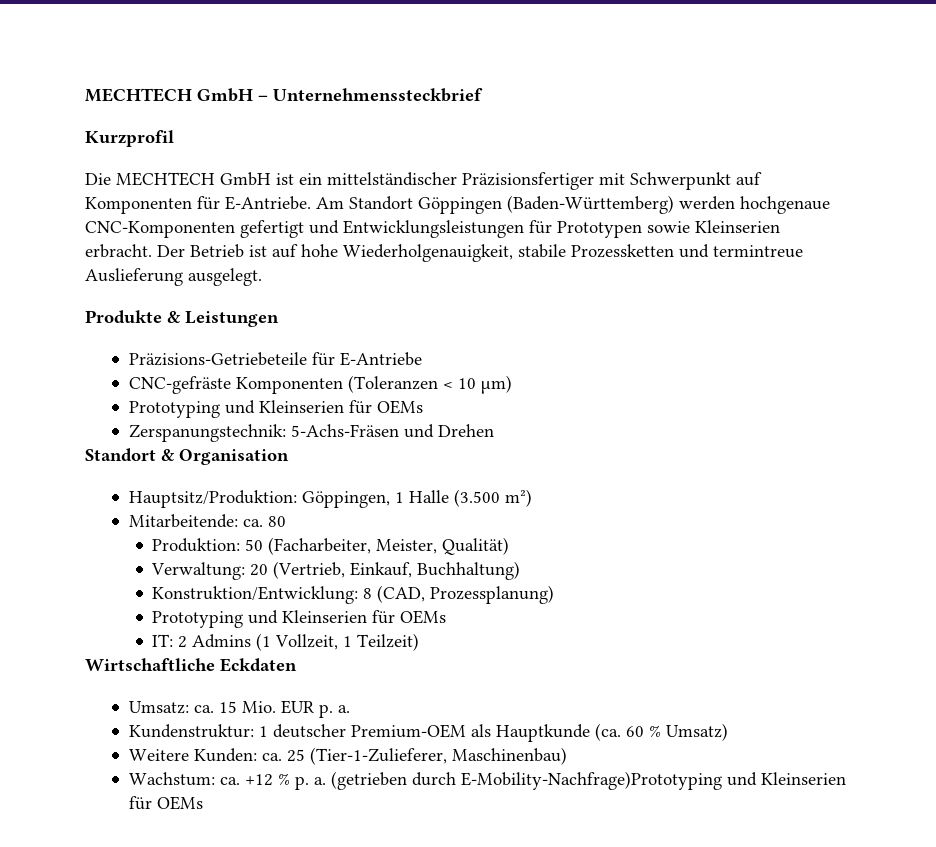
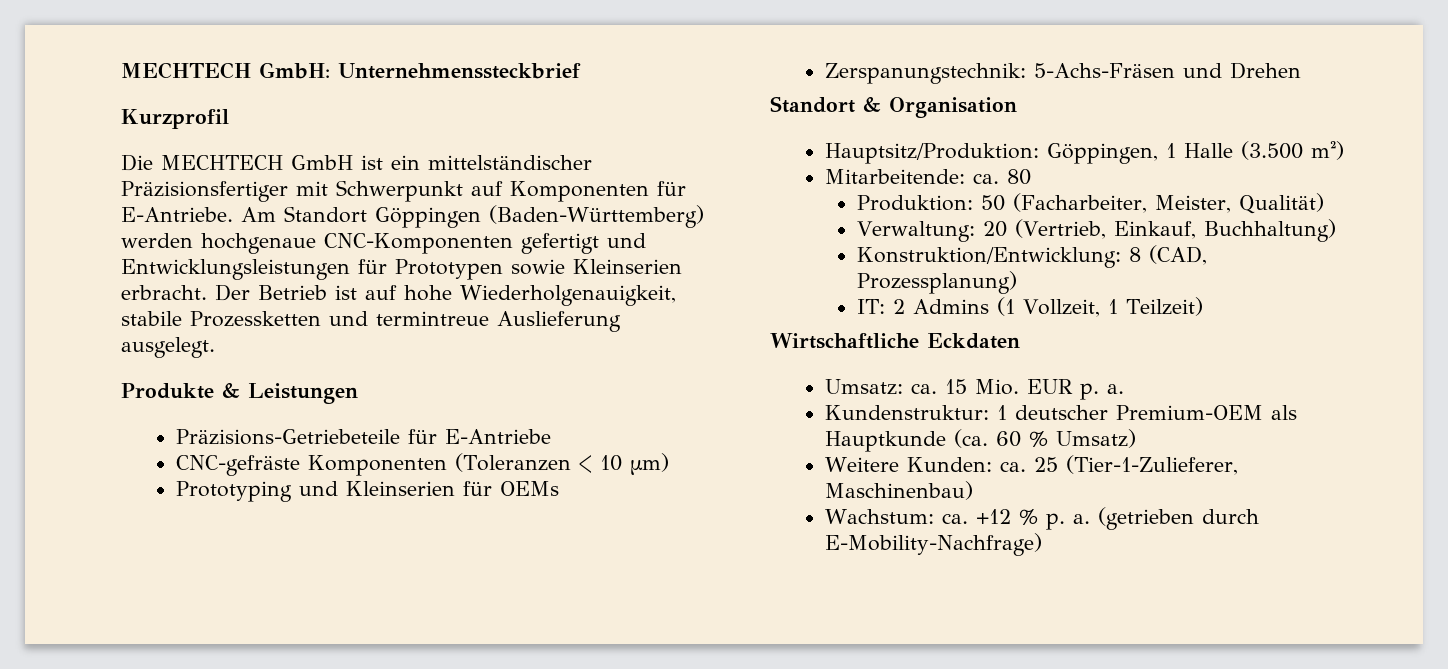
- MECHTECH GmbH – Unternehmenssteckbrief
+ MECHTECH GmbH: Unternehmenssteckbrief
  Konstruktion/Entwicklung: 8 (CAD, Prozessplanung)
- Prototyping und Kleinserien für OEMs
- (getrieben durch E-Mobility-Nachfrage)Prototyping und Kleinserien für OEMs
+ (getrieben durch E-Mobility-Nachfrage)

